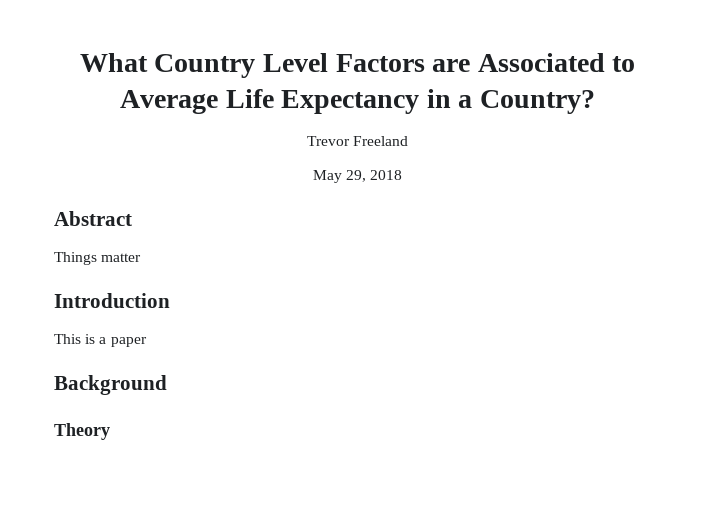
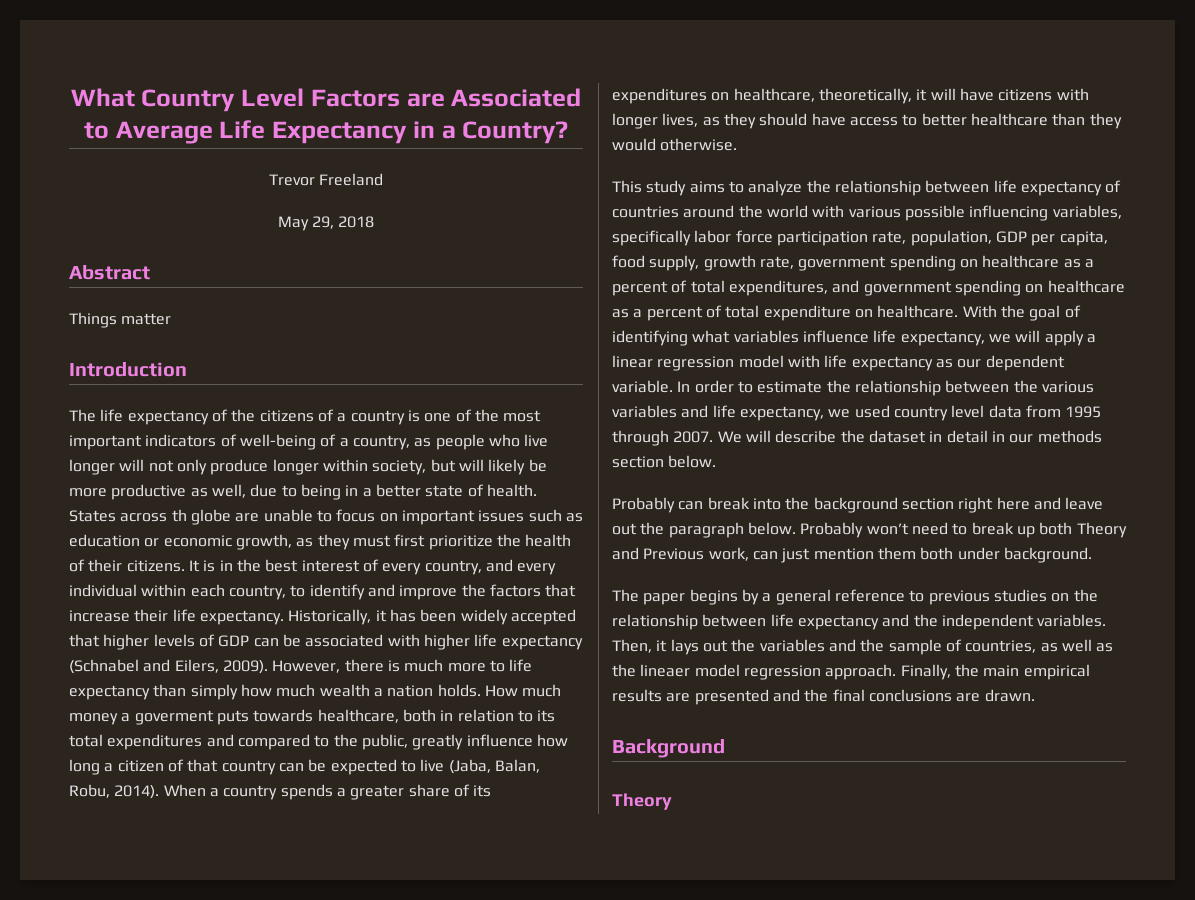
- This is a paper
+ The life expectancy of the citizens of a country is one of the most important indicators of well-being of a country, as people who live longer will not only produce longer within society, but will likely be more productive as well, due to being in a better state of health. States across th globe are unable to focus on important issues such as education or economic growth, as they must first prioritize the health of their citizens. It is in the best interest of every country, and every individual within each country, to identify and improve the factors that increase their life expectancy. Historically, it has been widely accepted that higher levels of GDP can be associated with higher life expectancy (Schnabel and Eilers, 2009). However, there is much more to life expectancy than simply how much wealth a nation holds. How much money a goverment puts towards healthcare, both in relation to its total expenditures and compared to the public, greatly influence how long a citizen of that country can be expected to live (Jaba, Balan, Robu, 2014). When a country spends a greater share of its expenditures on healthcare, theoretically, it will have citizens with longer lives, as they should have access to better healthcare than they would otherwise.
+ This study aims to analyze the relationship between life expectancy of countries around the world with various possible influencing variables, specifically labor force participation rate, population, GDP per capita, food supply, growth rate, government spending on healthcare as a percent of total expenditures, and government spending on healthcare as a percent of total expenditure on healthcare. With the goal of identifying what variables influence life expectancy, we will apply a linear regression model with life expectancy as our dependent variable. In order to estimate the relationship between the various variables and life expectancy, we used country level data from 1995 through 2007. We will describe the dataset in detail in our methods section below.
+ Probably can break into the background section right here and leave out the paragraph below. Probably won’t need to break up both Theory and Previous work, can just mention them both under background.
+ The paper begins by a general reference to previous studies on the relationship between life expectancy and the independent variables. Then, it lays out the variables and the sample of countries, as well as the lineaer model regression approach. Finally, the main empirical results are presented and the final conclusions are drawn.

